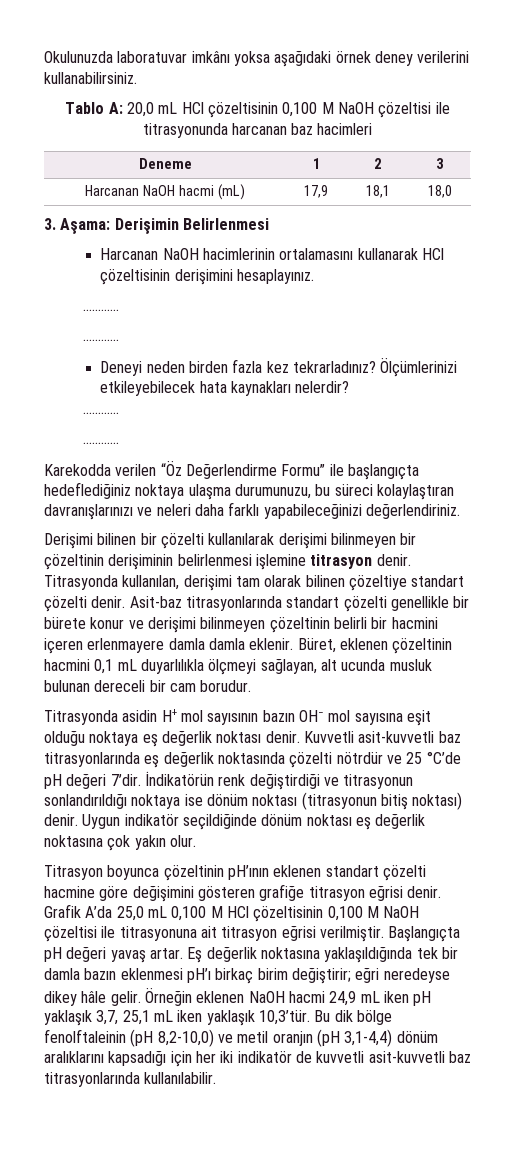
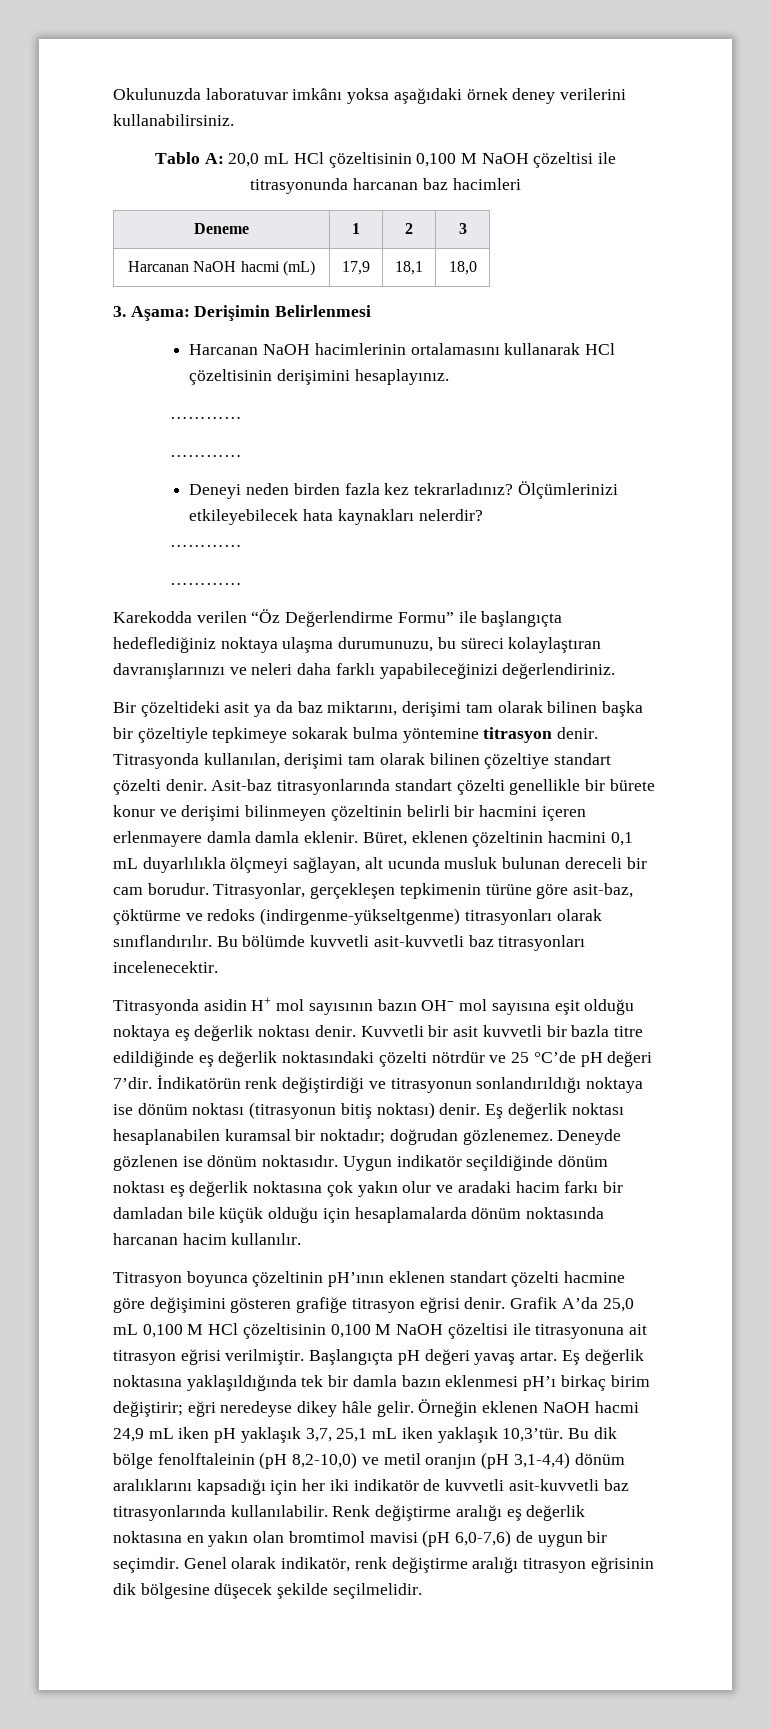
- Derişimi bilinen bir çözelti kullanılarak derişimi bilinmeyen bir çözeltinin derişiminin belirlenmesi işlemine titrasyon denir.
+ Bir çözeltideki asit ya da baz miktarını, derişimi tam olarak bilinen başka bir çözeltiyle tepkimeye sokarak bulma yöntemine titrasyon denir.
+ Titrasyonlar, gerçekleşen tepkimenin türüne göre asit-baz, çöktürme ve redoks (indirgenme-yükseltgenme) titrasyonları olarak sınıflandırılır. Bu bölümde kuvvetli asit-kuvvetli baz titrasyonları incelenecektir.
- Kuvvetli asit-kuvvetli baz titrasyonlarında eş değerlik noktasında çözelti nötrdür ve 25 °C’de pH değeri 7’dir.
+ Kuvvetli bir asit kuvvetli bir bazla titre edildiğinde eş değerlik noktasındaki çözelti nötrdür ve 25 °C’de pH değeri 7’dir.
+ Eş değerlik noktası hesaplanabilen kuramsal bir noktadır; doğrudan gözlenemez. Deneyde gözlenen ise dönüm noktasıdır.
- Uygun indikatör seçildiğinde dönüm noktası eş değerlik noktasına çok yakın olur.
+ Uygun indikatör seçildiğinde dönüm noktası eş değerlik noktasına çok yakın olur ve aradaki hacim farkı bir damladan bile küçük olduğu için hesaplamalarda dönüm noktasında harcanan hacim kullanılır.
+ Renk değiştirme aralığı eş değerlik noktasına en yakın olan bromtimol mavisi (pH 6,0-7,6) de uygun bir seçimdir. Genel olarak indikatör, renk değiştirme aralığı titrasyon eğrisinin dik bölgesine düşecek şekilde seçilmelidir.

